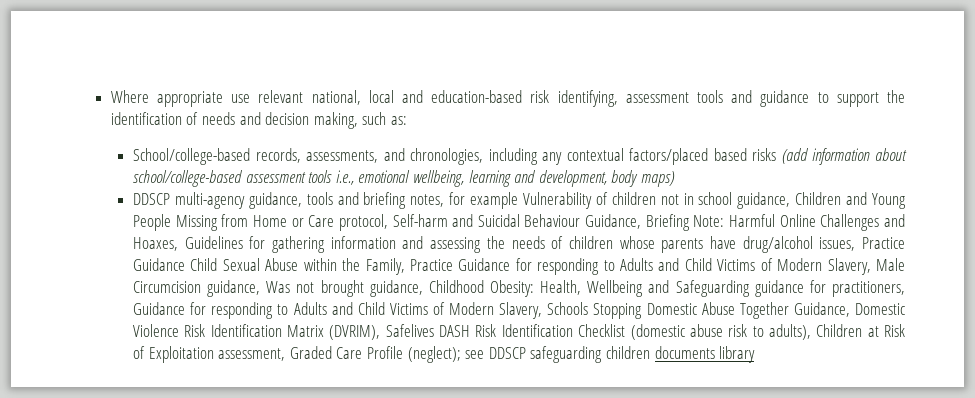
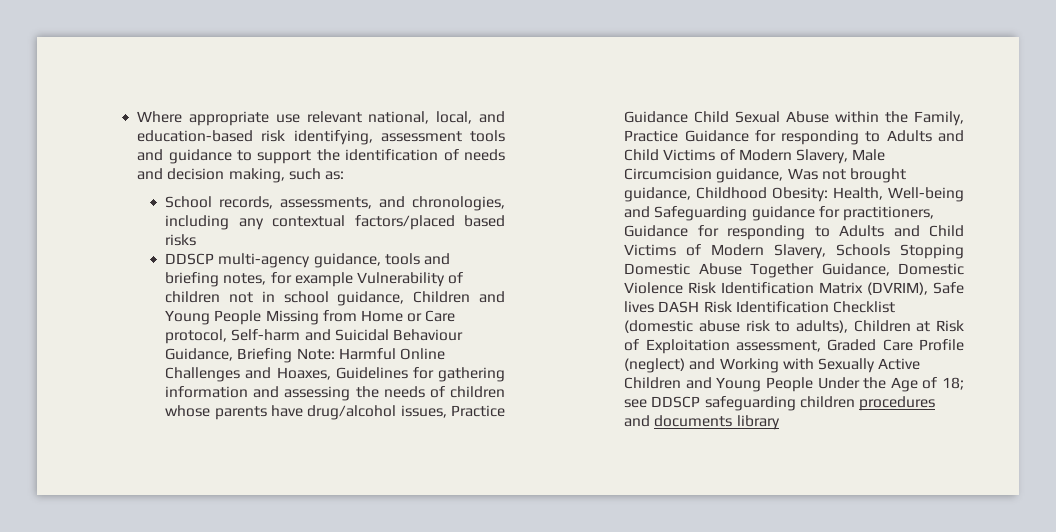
- Where appropriate use relevant national, local and education-based risk identifying, assessment tools and guidance to support the identification of needs and decision making, such as:
+ Where appropriate use relevant national, local, and education-based risk identifying, assessment tools and guidance to support the identification of needs and decision making, such as:
- School/college-based records, assessments, and chronologies, including any contextual factors/placed based risks (add information about school/college-based assessment tools i.e., emotional wellbeing, learning and development, body maps)
+ School records, assessments, and chronologies, including any contextual factors/placed based risks
- Health, Wellbeing and Safeguarding guidance for practitioners, Guidance for responding to Adults and Child Victims of Modern Slavery, Schools Stopping Domestic Abuse Together Guidance, Domestic Violence Risk Identification Matrix (DVRIM), Safelives DASH Risk Identification Checklist (domestic abuse risk to adults), Children at Risk of Exploitation assessment, Graded Care Profile (neglect);
+ Health, Well-being and Safeguarding guidance for practitioners, Guidance for responding to Adults and Child Victims of Modern Slavery, Schools Stopping Domestic Abuse Together Guidance, Domestic Violence Risk Identification Matrix (DVRIM), Safe lives DASH Risk Identification Checklist (domestic abuse risk to adults), Children at Risk of Exploitation assessment, Graded Care Profile (neglect) and Working with Sexually Active Children and Young People Under the Age of 18;
- see DDSCP safeguarding children documents library
+ see DDSCP safeguarding children procedures and documents library

